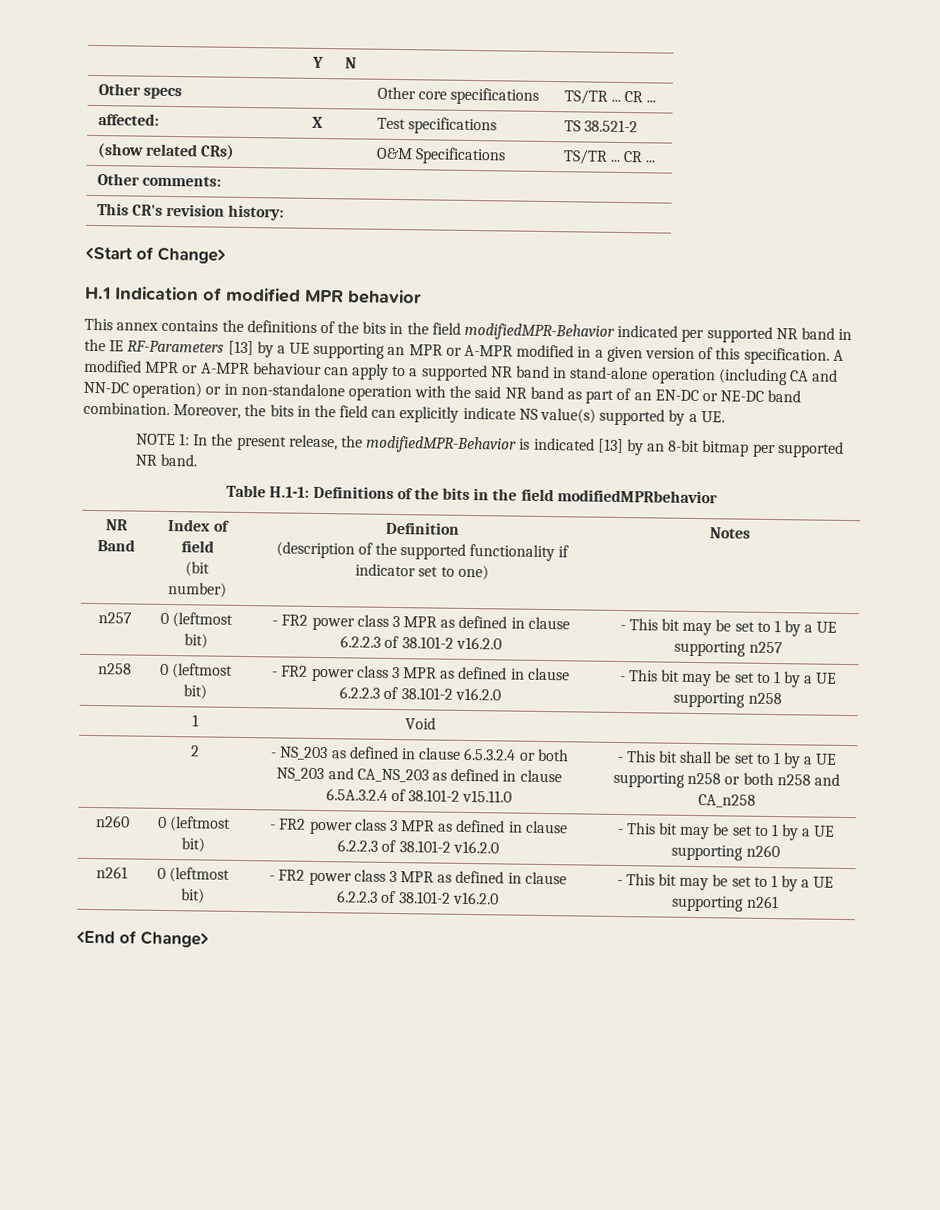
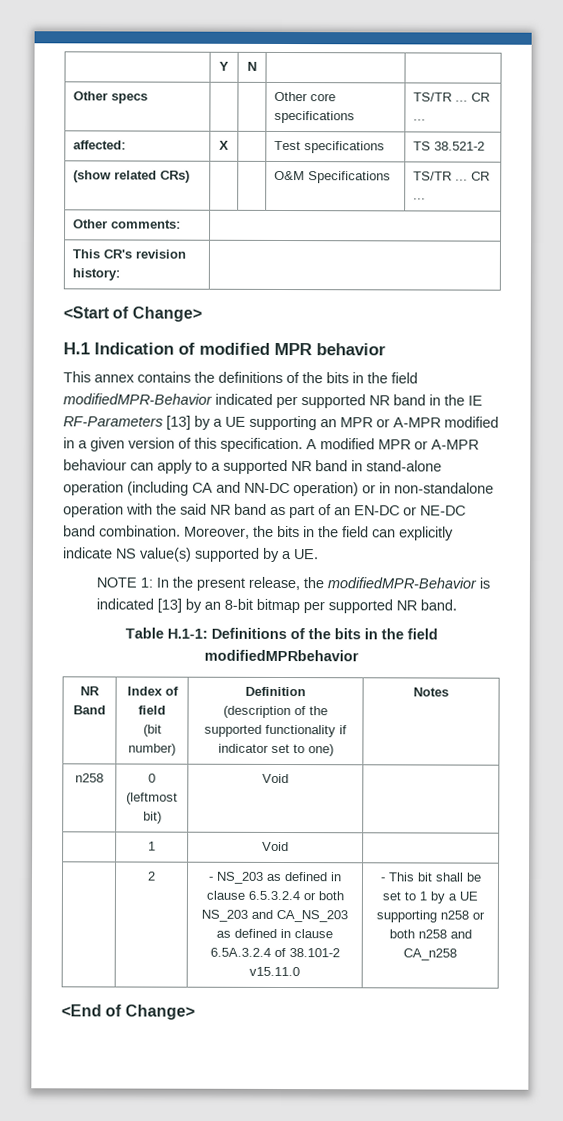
- n257 | 0 (leftmost bit) | - FR2 power class 3 MPR as defined in clause 6.2.2.3 of 38.101-2 v16.2.0 | - This bit may be set to 1 by a UE supporting n257
- n258 | 0 (leftmost bit) | - FR2 power class 3 MPR as defined in clause 6.2.2.3 of 38.101-2 v16.2.0 | - This bit may be set to 1 by a UE supporting n258
+ n258 | 0 (leftmost bit) | Void |
- n260 | 0 (leftmost bit) | - FR2 power class 3 MPR as defined in clause 6.2.2.3 of 38.101-2 v16.2.0 | - This bit may be set to 1 by a UE supporting n260
- n261 | 0 (leftmost bit) | - FR2 power class 3 MPR as defined in clause 6.2.2.3 of 38.101-2 v16.2.0 | - This bit may be set to 1 by a UE supporting n261

